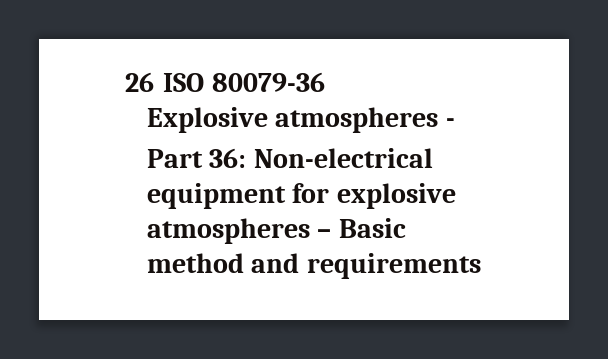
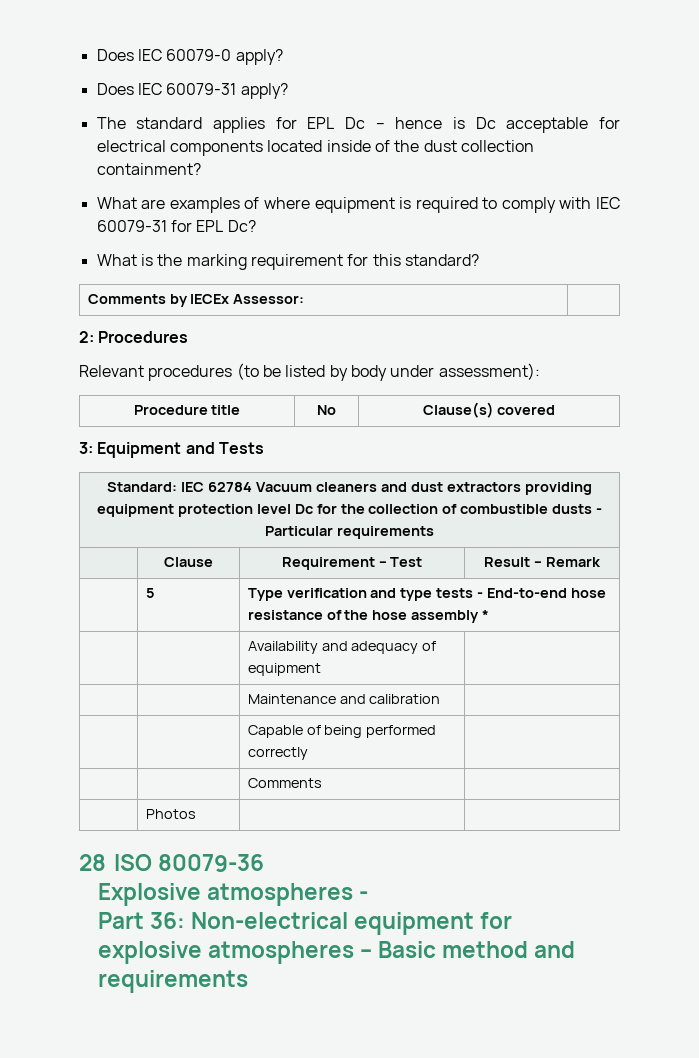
- 26 ISO 80079-36
+ Does IEC 60079-0 apply?
+ Does IEC 60079-31 apply?
+ The standard applies for EPL Dc – hence is Dc acceptable for electrical components located inside of the dust collection containment?
+ What are examples of where equipment is required to comply with IEC 60079-31 for EPL Dc?
+ What is the marking requirement for this standard?
+ Comments by IECEx Assessor: |
+ 2: Procedures
+ Relevant procedures (to be listed by body under assessment):
+ Procedure title | No | Clause(s) covered
+ 3: Equipment and Tests
+ Standard: IEC 62784 Vacuum cleaners and dust extractors providing equipment protection level Dc for the collection of combustible dusts - Particular requirements
+ | Clause | Requirement – Test | Result – Remark
+ | 5 | Type verification and type tests - End-to-end hose resistance of the hose assembly *
+ | | Availability and adequacy of equipment |
+ | | Maintenance and calibration |
+ | | Capable of being performed correctly |
+ | | Comments |
+ | Photos | |
+ 28 ISO 80079-36

